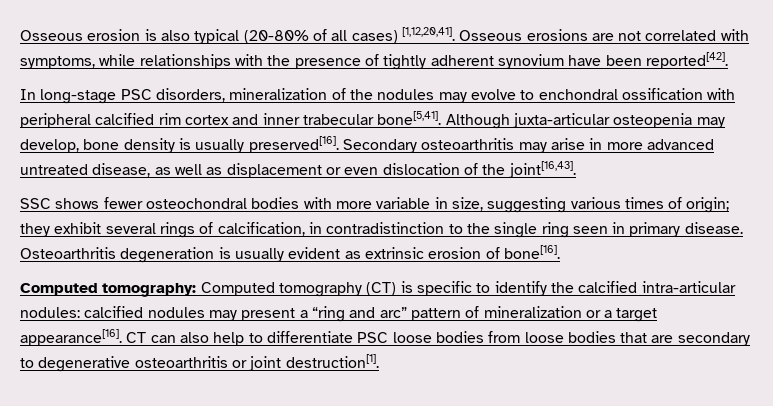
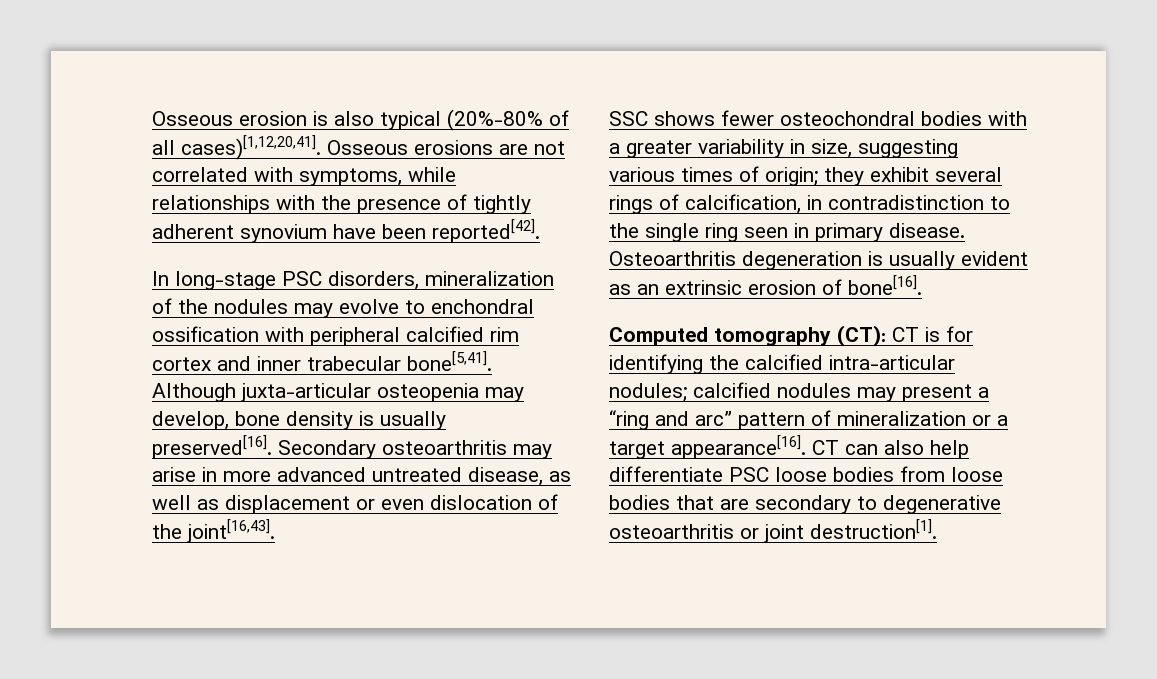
- Osseous erosion is also typical (20-80% of all cases) [1,12,20,41].
+ Osseous erosion is also typical (20%-80% of all cases)[1,12,20,41].
- SSC shows fewer osteochondral bodies with more variable in size, suggesting various times of origin; they exhibit several rings of calcification, in contradistinction to the single ring seen in primary disease.
+ SSC shows fewer osteochondral bodies with a greater variability in size, suggesting various times of origin; they exhibit several rings of calcification, in contradistinction to the single ring seen in primary disease.
- Osteoarthritis degeneration is usually evident as extrinsic erosion of bone[16].
+ Osteoarthritis degeneration is usually evident as an extrinsic erosion of bone[16].
- Computed tomography: Computed tomography (CT) is specific to identify the calcified intra-articular nodules: calcified nodules may present a “ring and arc” pattern of mineralization or a target appearance[16].
+ Computed tomography (CT): CT is for identifying the calcified intra-articular nodules; calcified nodules may present a “ring and arc” pattern of mineralization or a target appearance[16].
- CT can also help to differentiate PSC loose bodies from loose bodies that are secondary to degenerative osteoarthritis or joint destruction[1].
+ CT can also help differentiate PSC loose bodies from loose bodies that are secondary to degenerative osteoarthritis or joint destruction[1].

